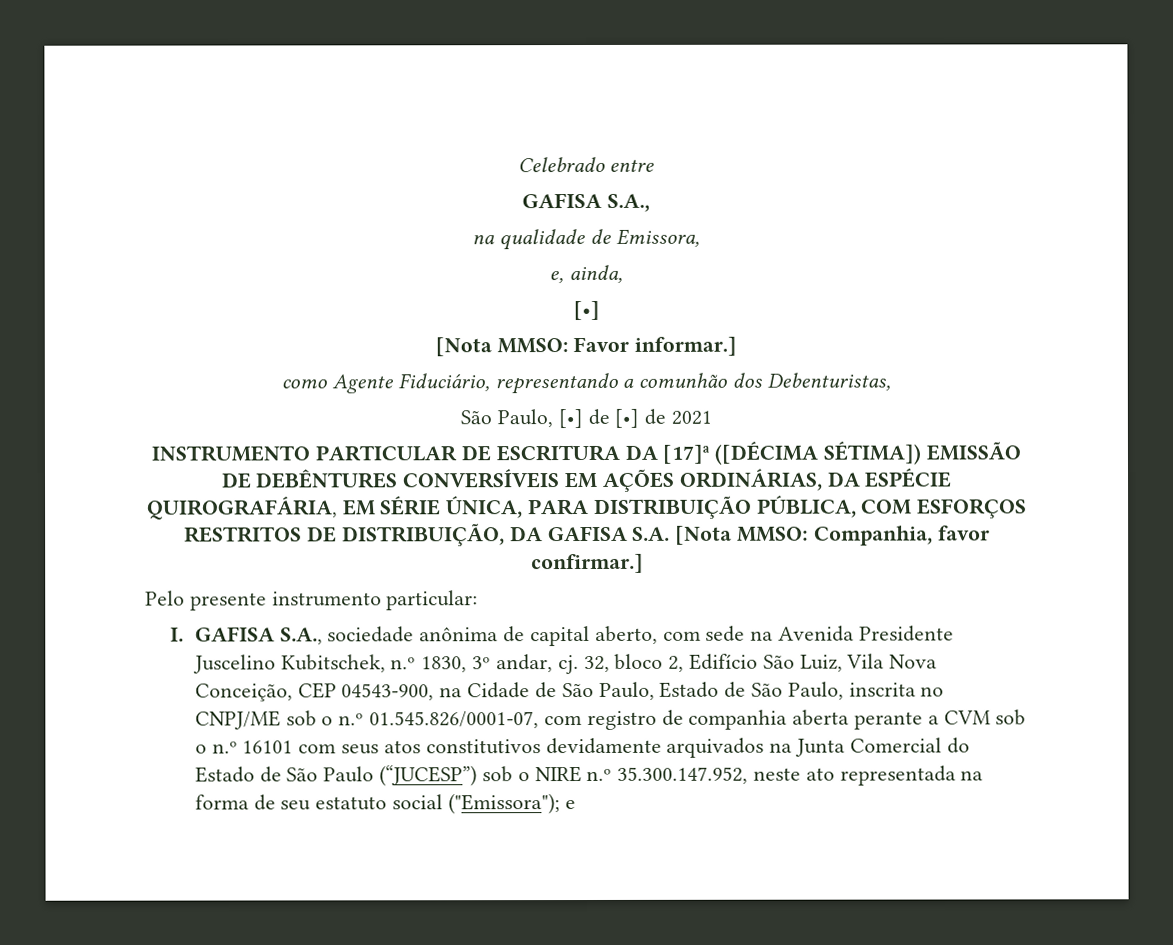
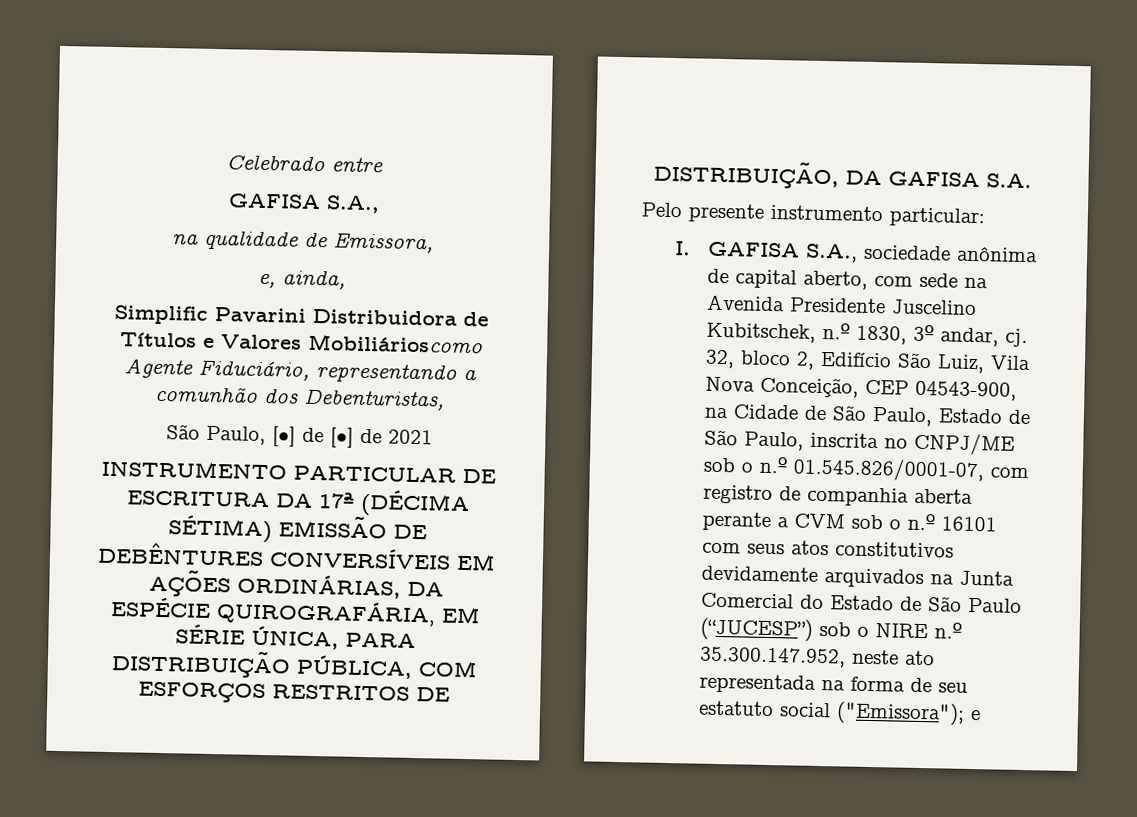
  e, ainda,
- [•]
- [Nota MMSO: Favor informar.]
- como Agente Fiduciário, representando a comunhão dos Debenturistas,
+ Simplific Pavarini Distribuidora de Títulos e Valores Mobiliárioscomo Agente Fiduciário, representando a comunhão dos Debenturistas,
- INSTRUMENTO PARTICULAR DE ESCRITURA DA [17]ª ([DÉCIMA SÉTIMA]) EMISSÃO DE DEBÊNTURES CONVERSÍVEIS EM AÇÕES ORDINÁRIAS, DA ESPÉCIE QUIROGRAFÁRIA, EM SÉRIE ÚNICA, PARA DISTRIBUIÇÃO PÚBLICA, COM ESFORÇOS RESTRITOS DE DISTRIBUIÇÃO, DA GAFISA S.A. [Nota MMSO: Companhia, favor confirmar.]
+ INSTRUMENTO PARTICULAR DE ESCRITURA DA 17ª (DÉCIMA SÉTIMA) EMISSÃO DE DEBÊNTURES CONVERSÍVEIS EM AÇÕES ORDINÁRIAS, DA ESPÉCIE QUIROGRAFÁRIA, EM SÉRIE ÚNICA, PARA DISTRIBUIÇÃO PÚBLICA, COM ESFORÇOS RESTRITOS DE DISTRIBUIÇÃO, DA GAFISA S.A.

